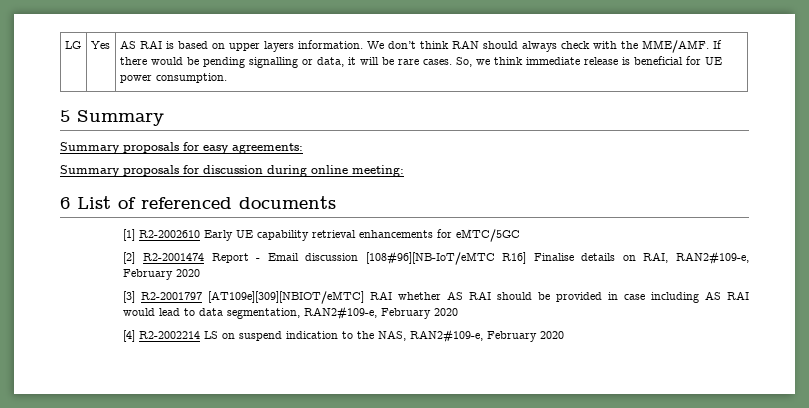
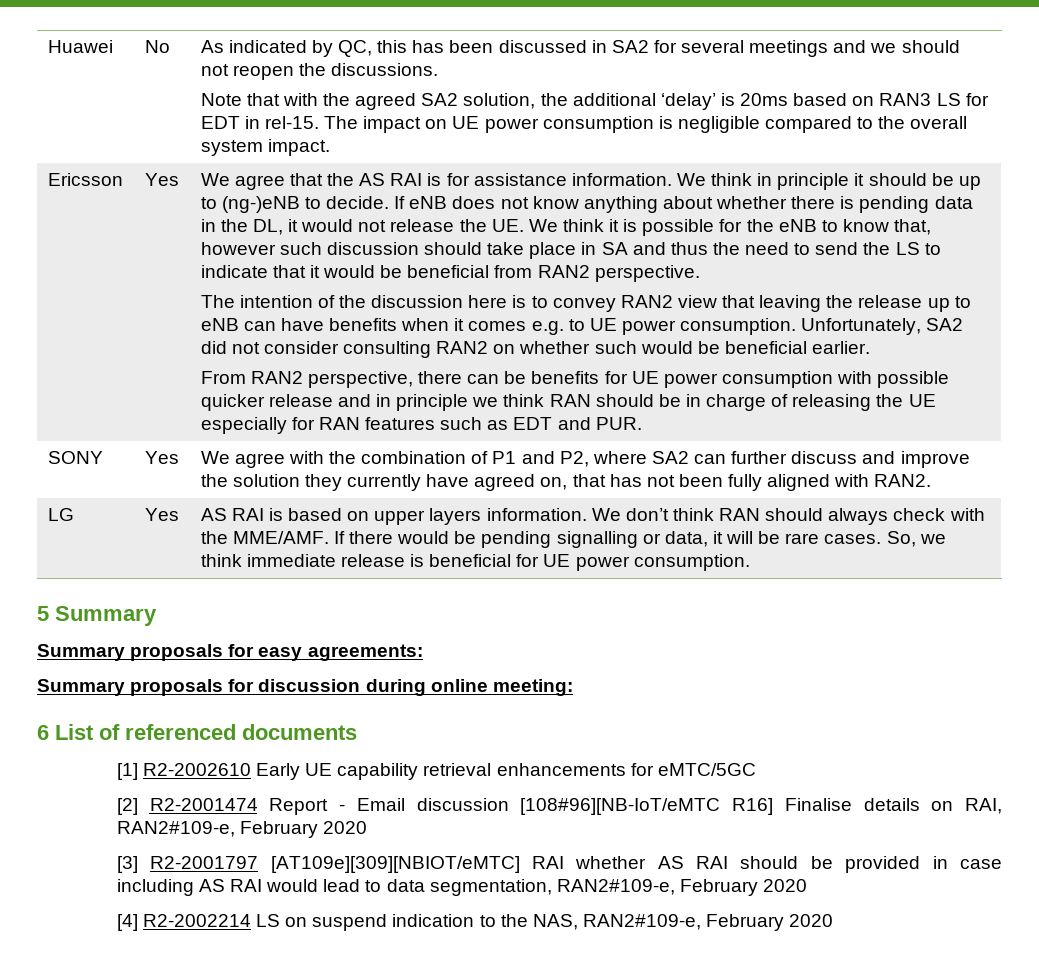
+ Huawei | No | As indicated by QC, this has been discussed in SA2 for several meetings and we should not reopen the discussions.
+ Note that with the agreed SA2 solution, the additional ‘delay’ is 20ms based on RAN3 LS for EDT in rel-15. The impact on UE power consumption is negligible compared to the overall system impact.
+ Ericsson | Yes | We agree that the AS RAI is for assistance information. We think in principle it should be up to (ng-)eNB to decide. If eNB does not know anything about whether there is pending data in the DL, it would not release the UE. We think it is possible for the eNB to know that, however such discussion should take place in SA and thus the need to send the LS to indicate that it would be beneficial from RAN2 perspective.
+ The intention of the discussion here is to convey RAN2 view that leaving the release up to eNB can have benefits when it comes e.g. to UE power consumption. Unfortunately, SA2 did not consider consulting RAN2 on whether such would be beneficial earlier.
+ From RAN2 perspective, there can be benefits for UE power consumption with possible quicker release and in principle we think RAN should be in charge of releasing the UE especially for RAN features such as EDT and PUR.
+ SONY | Yes | We agree with the combination of P1 and P2, where SA2 can further discuss and improve the solution they currently have agreed on, that has not been fully aligned with RAN2.

